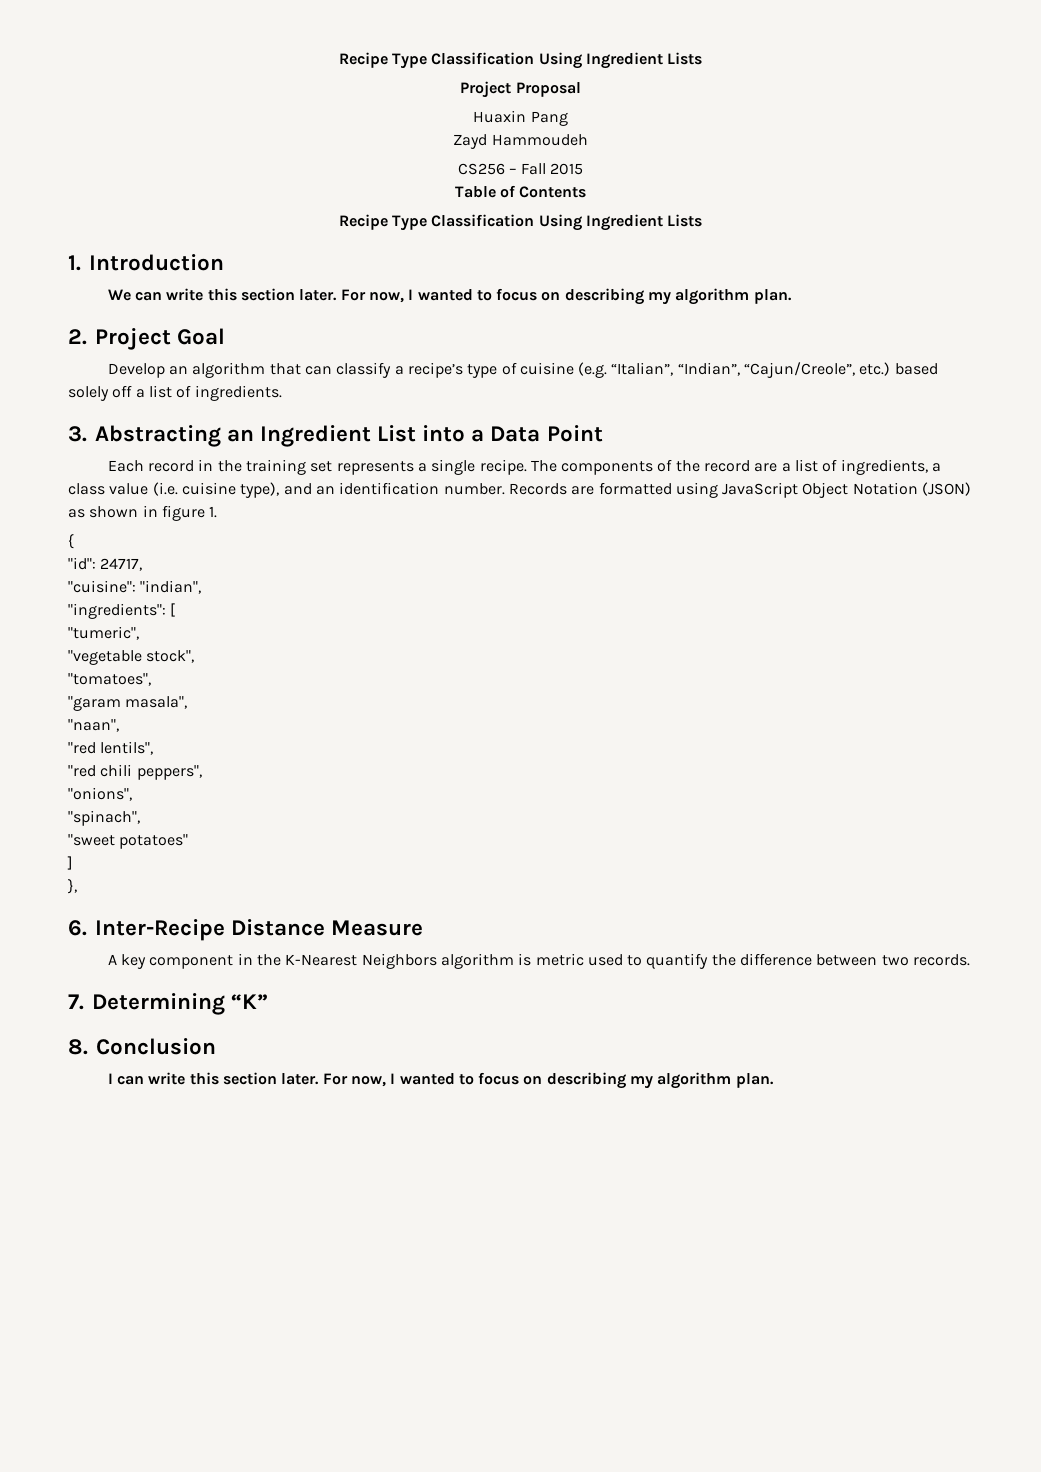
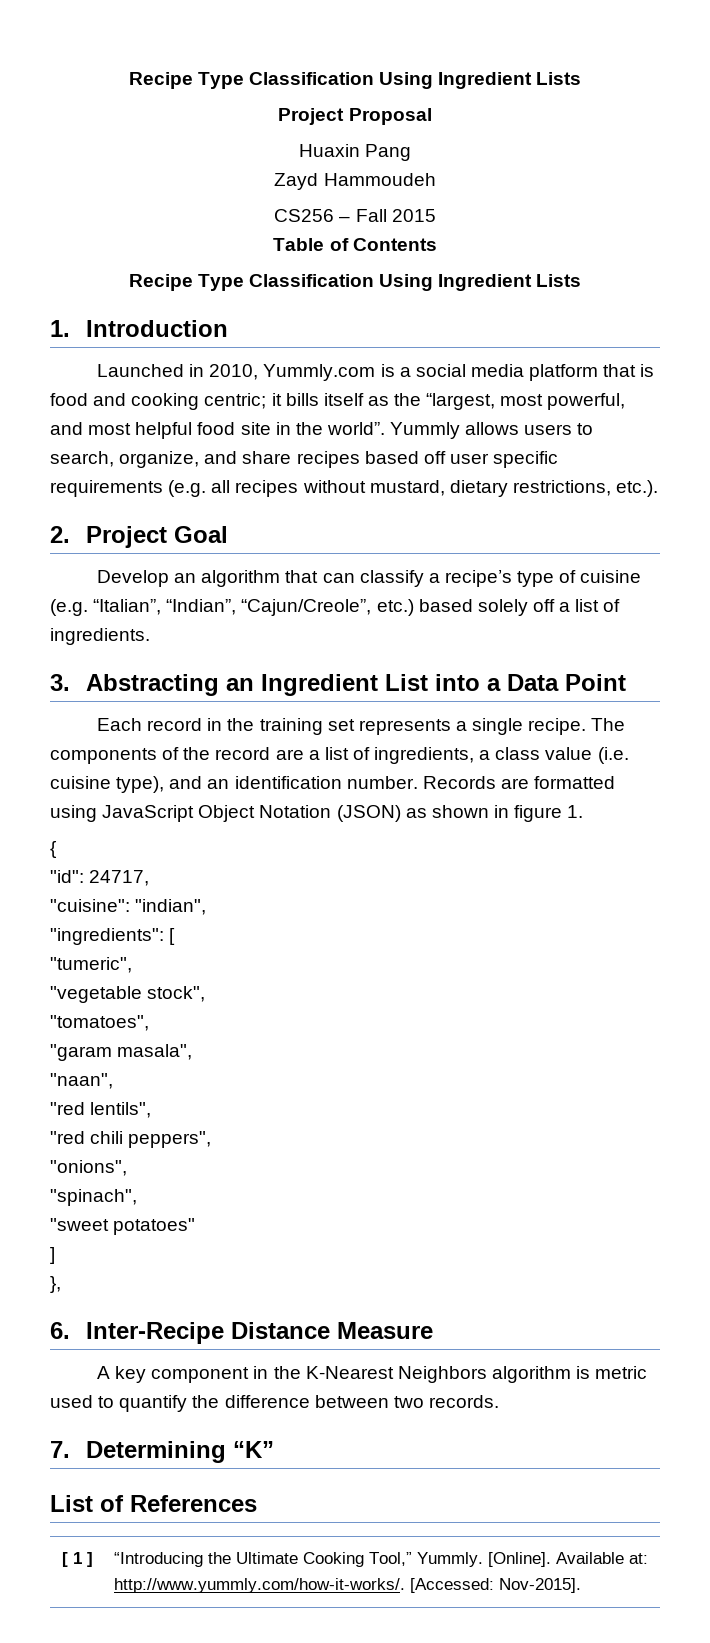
- We can write this section later. For now, I wanted to focus on describing my algorithm plan.
+ Launched in 2010, Yummly.com is a social media platform that is food and cooking centric; it bills itself as the “largest, most powerful, and most helpful food site in the world”. Yummly allows users to search, organize, and share recipes based off user specific requirements (e.g. all recipes without mustard, dietary restrictions, etc.).
- 8. Conclusion
- I can write this section later. For now, I wanted to focus on describing my algorithm plan.
+ List of References
+ [ 1 ] | “Introducing the Ultimate Cooking Tool,” Yummly. [Online]. Available at: http://www.yummly.com/how-it-works/. [Accessed: Nov-2015].

